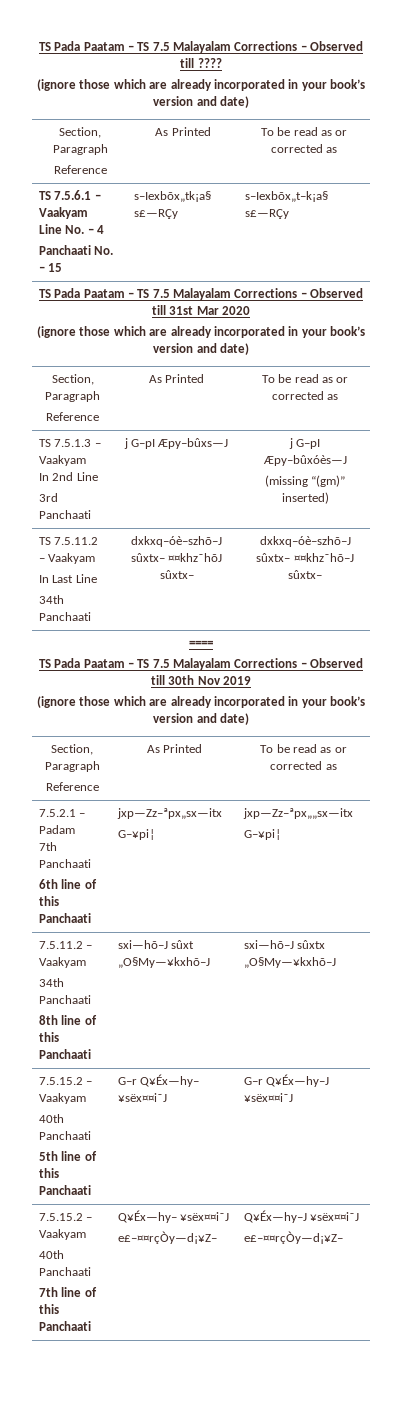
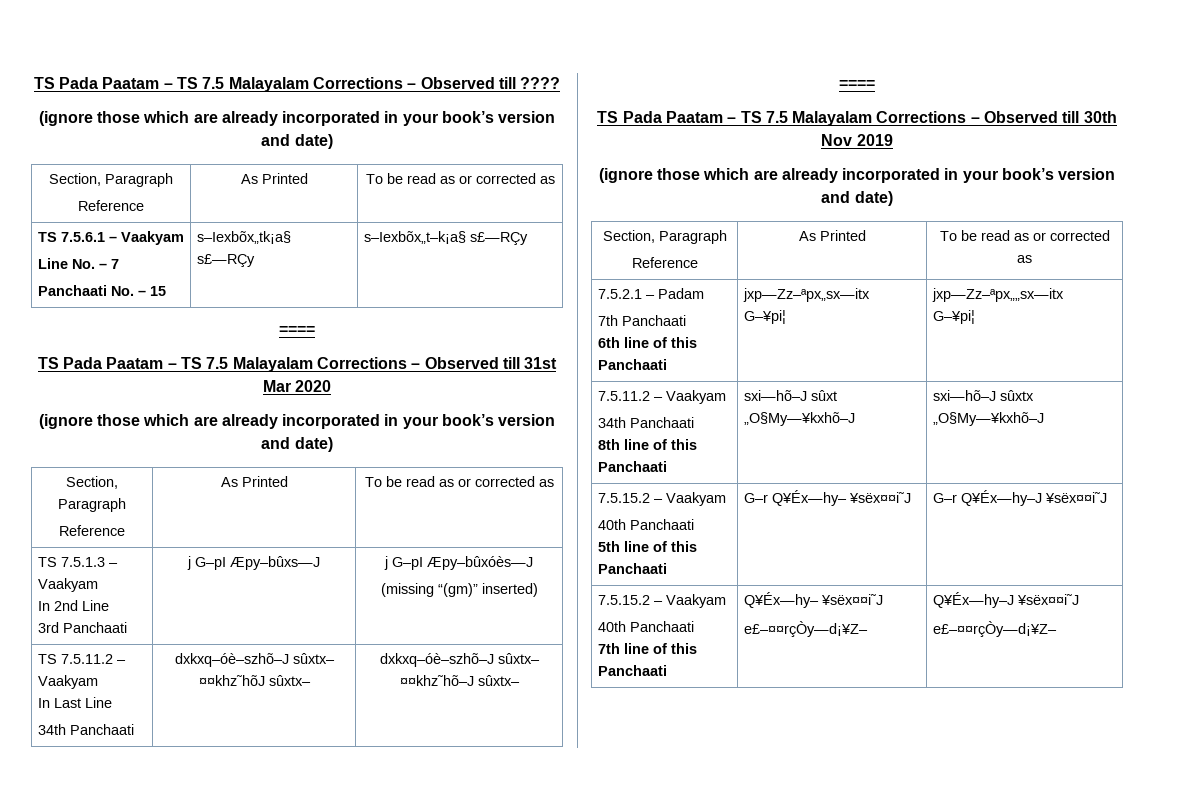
  TS 7.5.6.1 – Vaakyam
- Line No. – 4
+ Line No. – 7
  Panchaati No. – 15 | s–Iexbõx„tk¡a§ s£—RÇy | s–Iexbõx„t–k¡a§ s£—RÇy
+ ====

